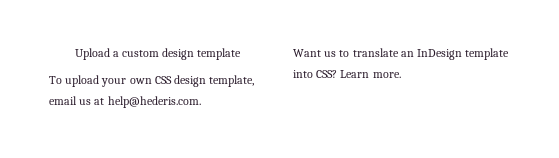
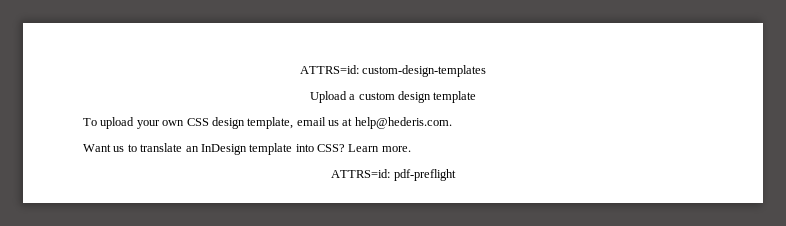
+ ATTRS=id: custom-design-templates
+ ATTRS=id: pdf-preflight

